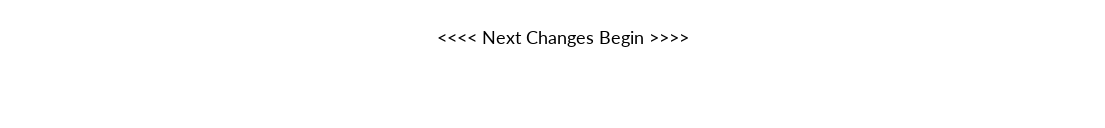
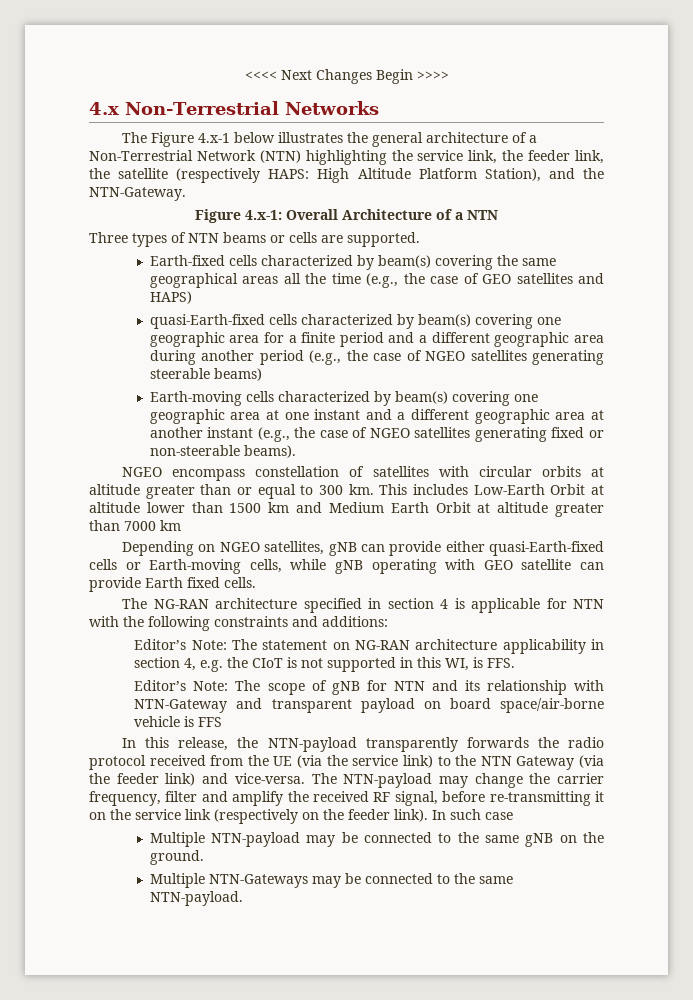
+ 4.x Non-Terrestrial Networks
+ The Figure 4.x-1 below illustrates the general architecture of a Non-Terrestrial Network (NTN) highlighting the service link, the feeder link, the satellite (respectively HAPS: High Altitude Platform Station), and the NTN-Gateway.
+ Figure 4.x-1: Overall Architecture of a NTN
+ Three types of NTN beams or cells are supported.
+ Earth-fixed cells characterized by beam(s) covering the same geographical areas all the time (e.g., the case of GEO satellites and HAPS)
+ quasi-Earth-fixed cells characterized by beam(s) covering one geographic area for a finite period and a different geographic area during another period (e.g., the case of NGEO satellites generating steerable beams)
+ Earth-moving cells characterized by beam(s) covering one geographic area at one instant and a different geographic area at another instant (e.g., the case of NGEO satellites generating fixed or non-steerable beams).
+ NGEO encompass constellation of satellites with circular orbits at altitude greater than or equal to 300 km. This includes Low-Earth Orbit at altitude lower than 1500 km and Medium Earth Orbit at altitude greater than 7000 km
+ Depending on NGEO satellites, gNB can provide either quasi-Earth-fixed cells or Earth-moving cells, while gNB operating with GEO satellite can provide Earth fixed cells.
+ The NG-RAN architecture specified in section 4 is applicable for NTN with the following constraints and additions:
+ Editor’s Note: The statement on NG-RAN architecture applicability in section 4, e.g. the CIoT is not supported in this WI, is FFS.
+ Editor’s Note: The scope of gNB for NTN and its relationship with NTN-Gateway and transparent payload on board space/air-borne vehicle is FFS
+ In this release, the NTN-payload transparently forwards the radio protocol received from the UE (via the service link) to the NTN Gateway (via the feeder link) and vice-versa. The NTN-payload may change the carrier frequency, filter and amplify the received RF signal, before re-transmitting it on the service link (respectively on the feeder link). In such case
+ Multiple NTN-payload may be connected to the same gNB on the ground.
+ Multiple NTN-Gateways may be connected to the same NTN-payload.

